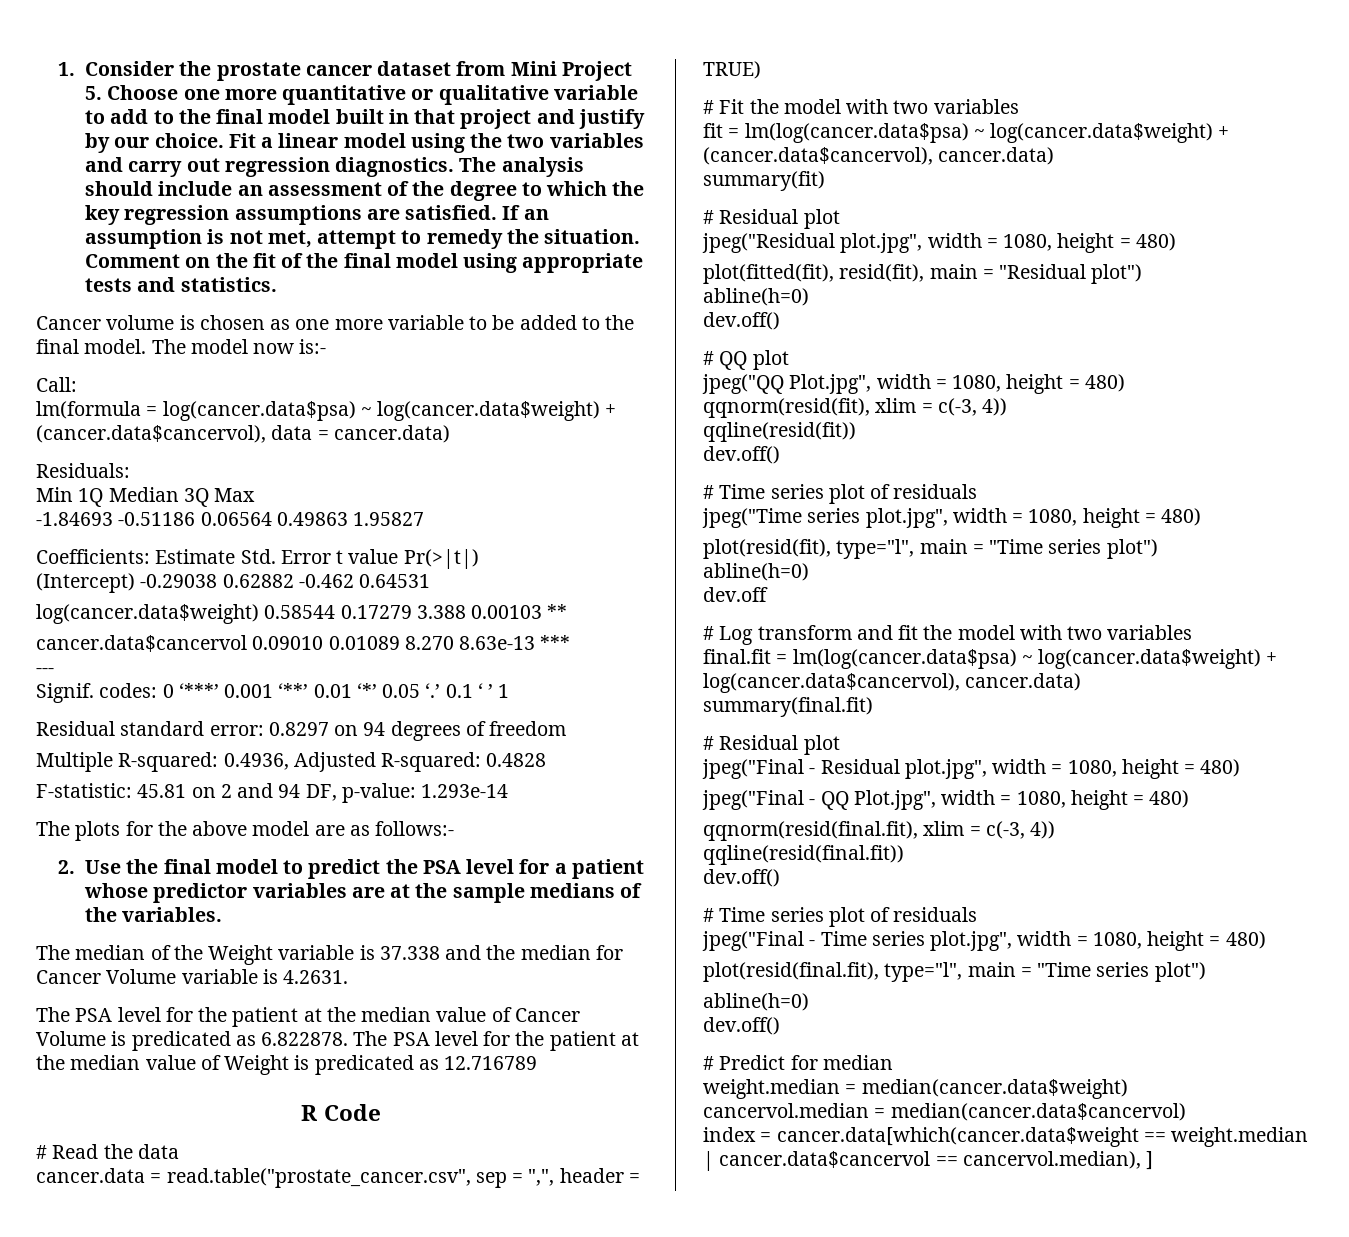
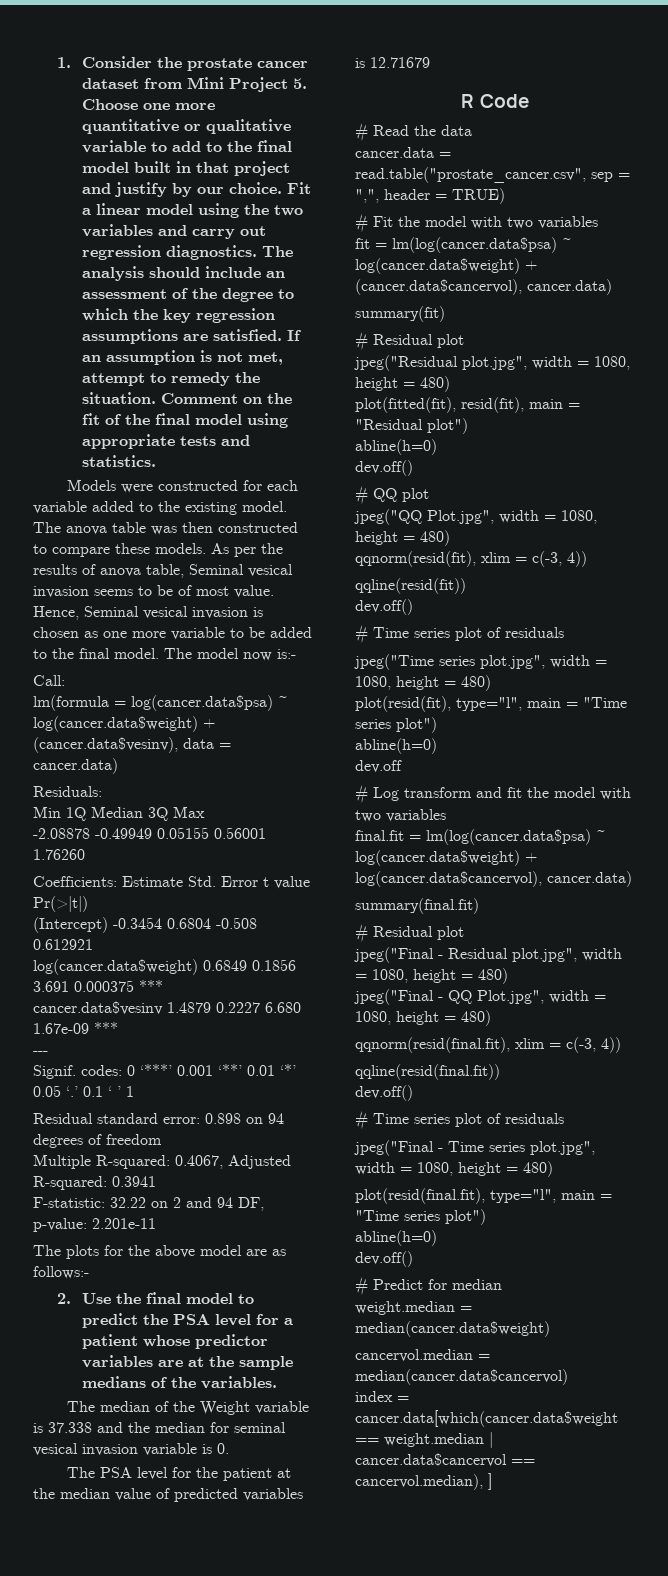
- Cancer volume is chosen as one more variable to be added to the final model.
+ Models were constructed for each variable added to the existing model. The anova table was then constructed to compare these models. As per the results of anova table, Seminal vesical invasion seems to be of most value. Hence, Seminal vesical invasion is chosen as one more variable to be added to the final model.
- lm(formula = log(cancer.data$psa) ~ log(cancer.data$weight) + (cancer.data$cancervol), data = cancer.data)
+ lm(formula = log(cancer.data$psa) ~ log(cancer.data$weight) + (cancer.data$vesinv), data = cancer.data)
- -1.84693 -0.51186 0.06564 0.49863 1.95827
+ -2.08878 -0.49949 0.05155 0.56001 1.76260
- (Intercept) -0.29038 0.62882 -0.462 0.64531
- log(cancer.data$weight) 0.58544 0.17279 3.388 0.00103 **
- cancer.data$cancervol 0.09010 0.01089 8.270 8.63e-13 ***
+ (Intercept) -0.3454 0.6804 -0.508 0.612921
+ log(cancer.data$weight) 0.6849 0.1856 3.691 0.000375 ***
+ cancer.data$vesinv 1.4879 0.2227 6.680 1.67e-09 ***
- Residual standard error: 0.8297 on 94 degrees of freedom
+ Residual standard error: 0.898 on 94 degrees of freedom
- Multiple R-squared: 0.4936, Adjusted R-squared: 0.4828
+ Multiple R-squared: 0.4067, Adjusted R-squared: 0.3941
- F-statistic: 45.81 on 2 and 94 DF, p-value: 1.293e-14
+ F-statistic: 32.22 on 2 and 94 DF, p-value: 2.201e-11
- The median of the Weight variable is 37.338 and the median for Cancer Volume variable is 4.2631.
+ The median of the Weight variable is 37.338 and the median for seminal vesical invasion variable is 0.
- The PSA level for the patient at the median value of Cancer Volume is predicated as 6.822878. The PSA level for the patient at the median value of Weight is predicated as 12.716789
+ The PSA level for the patient at the median value of predicted variables is 12.71679

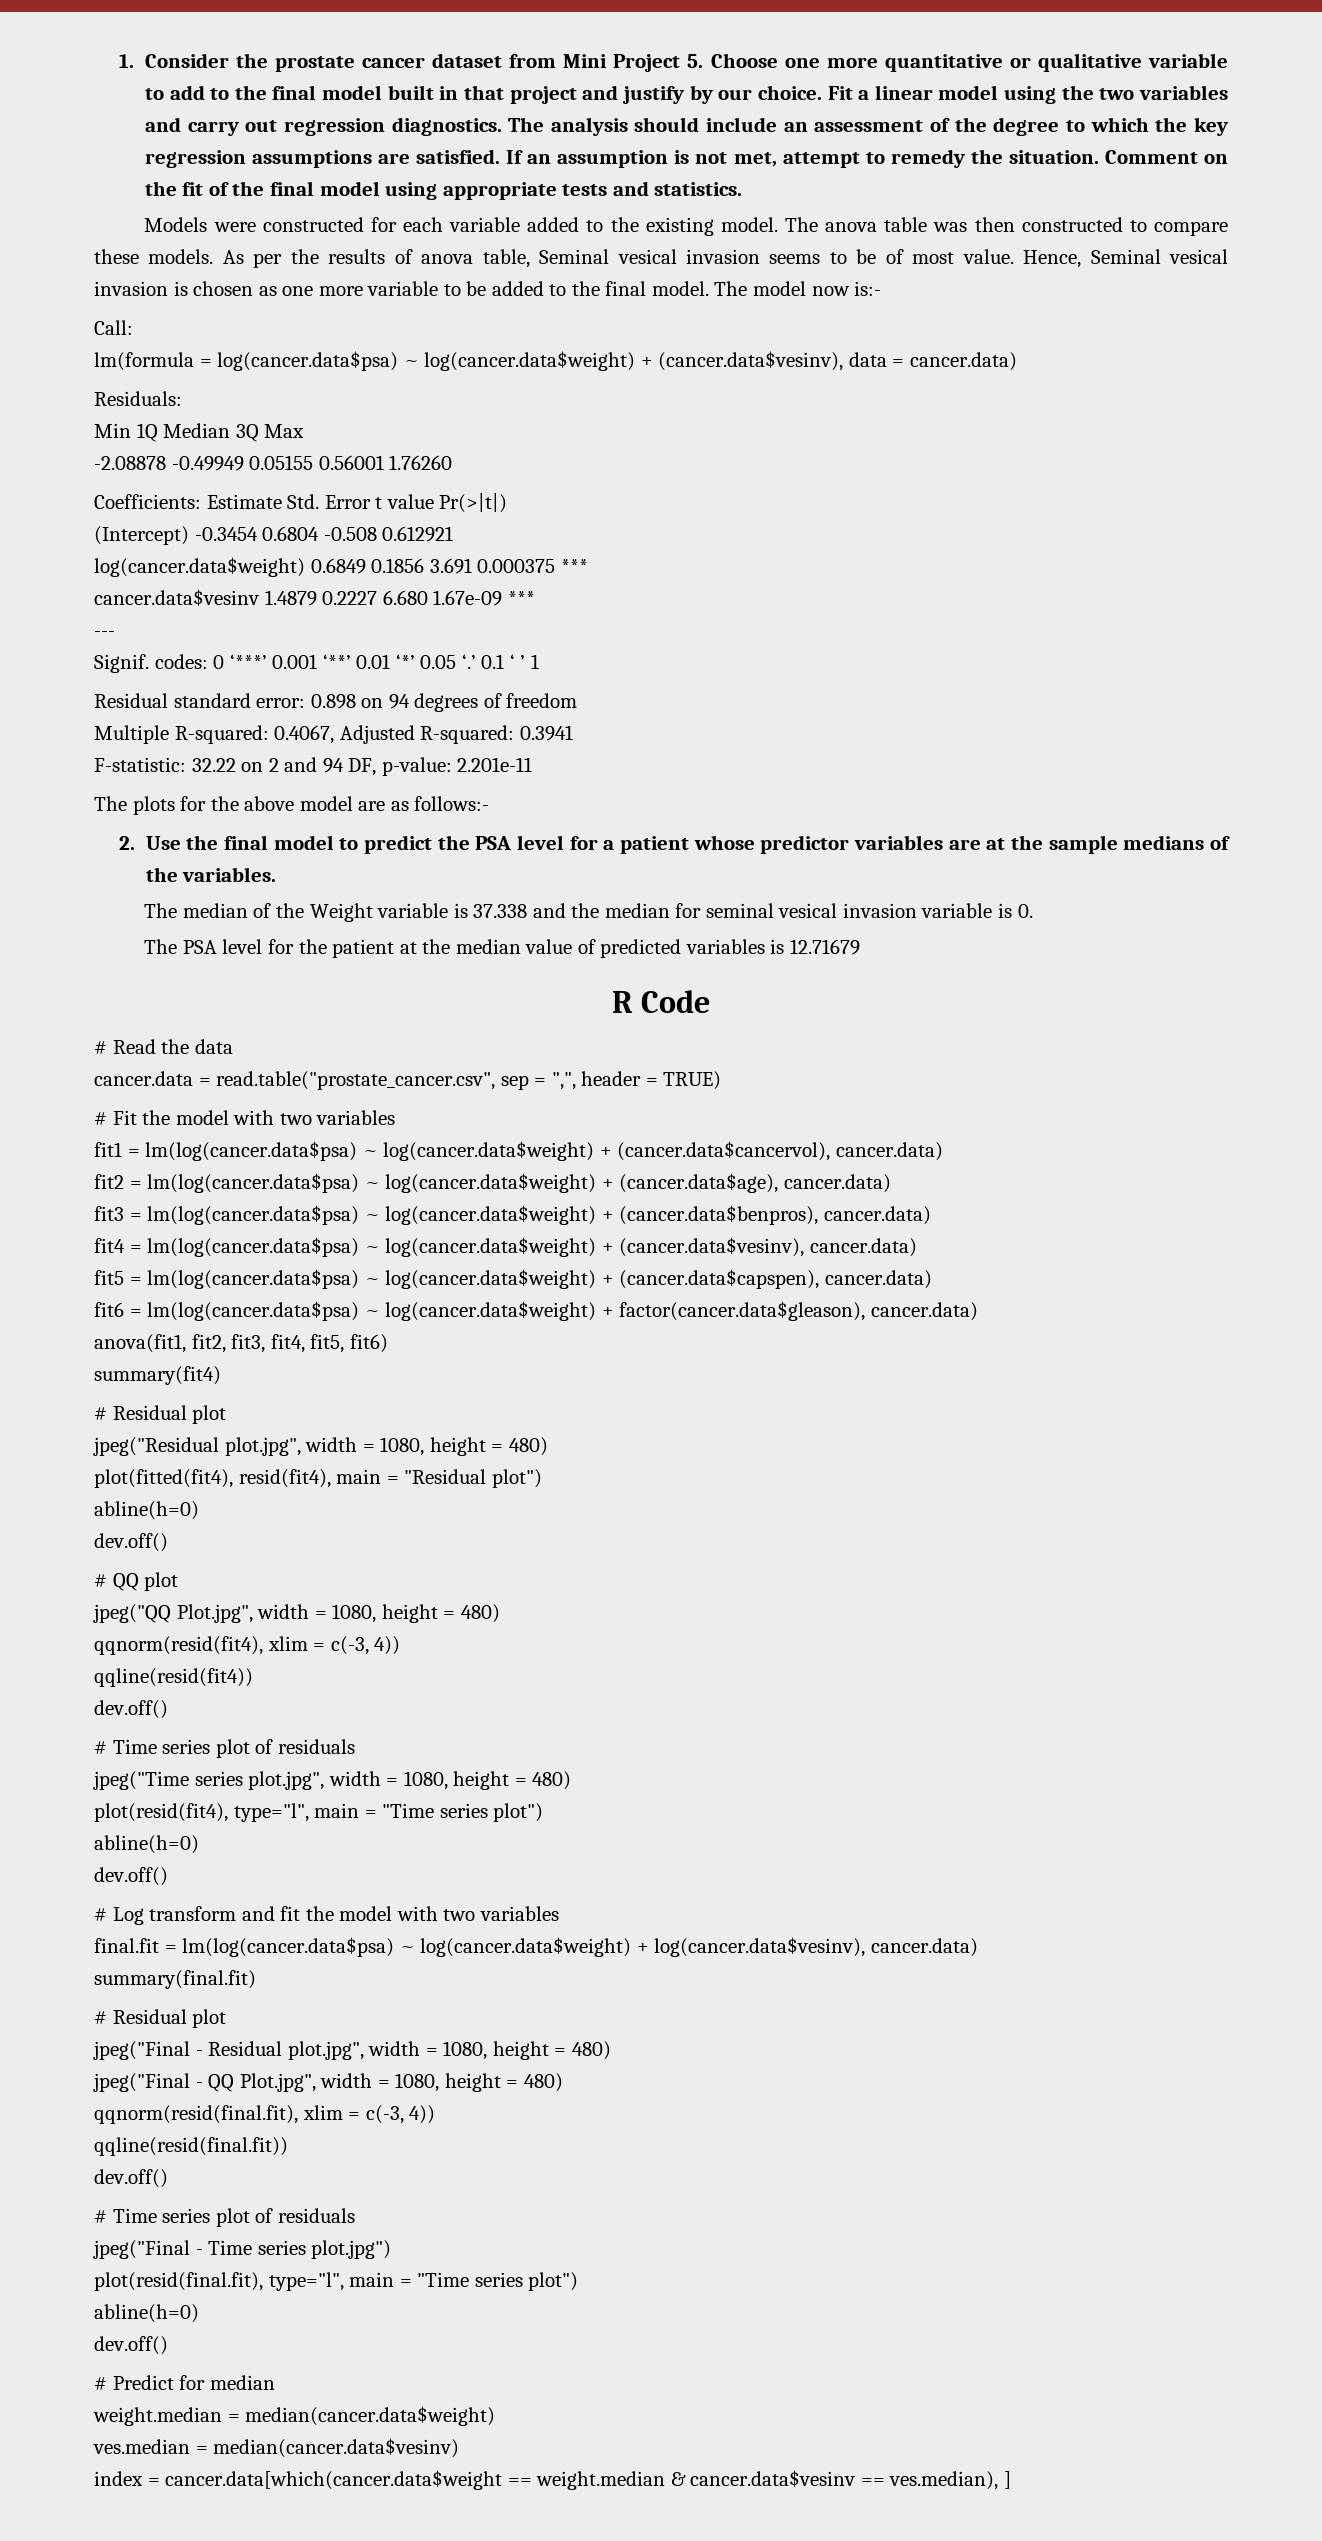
- fit = lm(log(cancer.data$psa) ~ log(cancer.data$weight) + (cancer.data$cancervol), cancer.data)
+ fit1 = lm(log(cancer.data$psa) ~ log(cancer.data$weight) + (cancer.data$cancervol), cancer.data)
- summary(fit)
+ fit2 = lm(log(cancer.data$psa) ~ log(cancer.data$weight) + (cancer.data$age), cancer.data)
+ fit3 = lm(log(cancer.data$psa) ~ log(cancer.data$weight) + (cancer.data$benpros), cancer.data)
+ fit4 = lm(log(cancer.data$psa) ~ log(cancer.data$weight) + (cancer.data$vesinv), cancer.data)
+ fit5 = lm(log(cancer.data$psa) ~ log(cancer.data$weight) + (cancer.data$capspen), cancer.data)
+ fit6 = lm(log(cancer.data$psa) ~ log(cancer.data$weight) + factor(cancer.data$gleason), cancer.data)
+ anova(fit1, fit2, fit3, fit4, fit5, fit6)
+ summary(fit4)
- plot(fitted(fit), resid(fit), main = "Residual plot")
+ plot(fitted(fit4), resid(fit4), main = "Residual plot")
- qqnorm(resid(fit), xlim = c(-3, 4))
- qqline(resid(fit))
+ qqnorm(resid(fit4), xlim = c(-3, 4))
+ qqline(resid(fit4))
- plot(resid(fit), type="l", main = "Time series plot")
+ plot(resid(fit4), type="l", main = "Time series plot")
  abline(h=0)
- dev.off
+ dev.off()
- final.fit = lm(log(cancer.data$psa) ~ log(cancer.data$weight) + log(cancer.data$cancervol), cancer.data)
+ final.fit = lm(log(cancer.data$psa) ~ log(cancer.data$weight) + log(cancer.data$vesinv), cancer.data)
- jpeg("Final - Time series plot.jpg", width = 1080, height = 480)
+ jpeg("Final - Time series plot.jpg")
- cancervol.median = median(cancer.data$cancervol)
+ ves.median = median(cancer.data$vesinv)
- index = cancer.data[which(cancer.data$weight == weight.median | cancer.data$cancervol == cancervol.median), ]
+ index = cancer.data[which(cancer.data$weight == weight.median & cancer.data$vesinv == ves.median), ]

